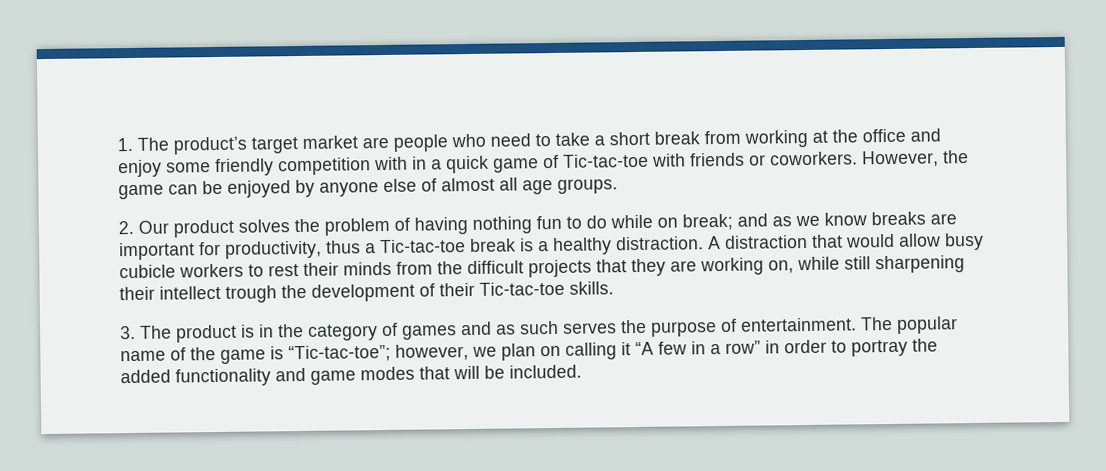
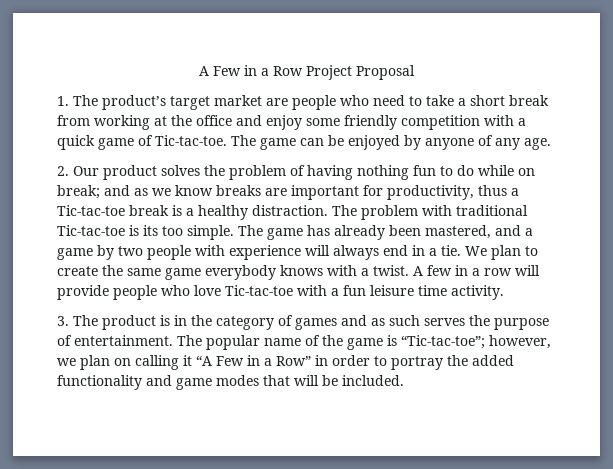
+ A Few in a Row Project Proposal
- 1. The product’s target market are people who need to take a short break from working at the office and enjoy some friendly competition with in a quick game of Tic-tac-toe with friends or coworkers. However, the game can be enjoyed by anyone else of almost all age groups.
+ 1. The product’s target market are people who need to take a short break from working at the office and enjoy some friendly competition with a quick game of Tic-tac-toe. The game can be enjoyed by anyone of any age.
- A distraction that would allow busy cubicle workers to rest their minds from the difficult projects that they are working on, while still sharpening their intellect trough the development of their Tic-tac-toe skills.
+ The problem with traditional Tic-tac-toe is its too simple. The game has already been mastered, and a game by two people with experience will always end in a tie. We plan to create the same game everybody knows with a twist. A few in a row will provide people who love Tic-tac-toe with a fun leisure time activity.
- The popular name of the game is “Tic-tac-toe”; however, we plan on calling it “A few in a row” in order to portray the added functionality and game modes that will be included.
+ The popular name of the game is “Tic-tac-toe”; however, we plan on calling it “A Few in a Row” in order to portray the added functionality and game modes that will be included.

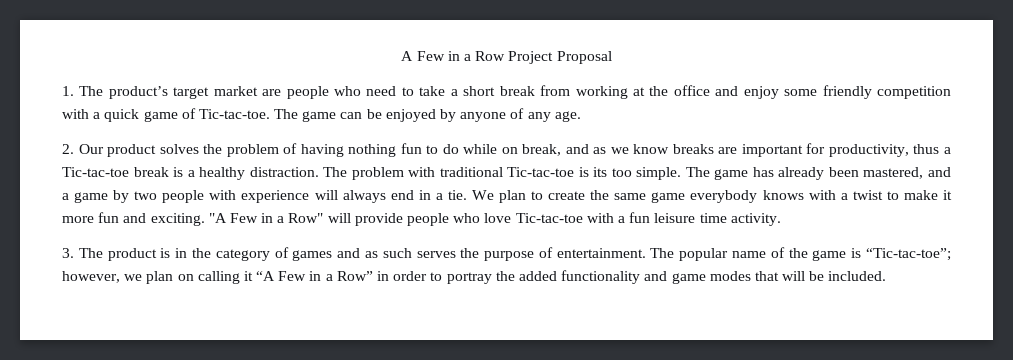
- 2. Our product solves the problem of having nothing fun to do while on break; and as we know breaks are important for productivity, thus a Tic-tac-toe break is a healthy distraction.
+ 2. Our product solves the problem of having nothing fun to do while on break, and as we know breaks are important for productivity, thus a Tic-tac-toe break is a healthy distraction.
- We plan to create the same game everybody knows with a twist. A few in a row will provide people who love Tic-tac-toe with a fun leisure time activity.
+ We plan to create the same game everybody knows with a twist to make it more fun and exciting. "A Few in a Row" will provide people who love Tic-tac-toe with a fun leisure time activity.

